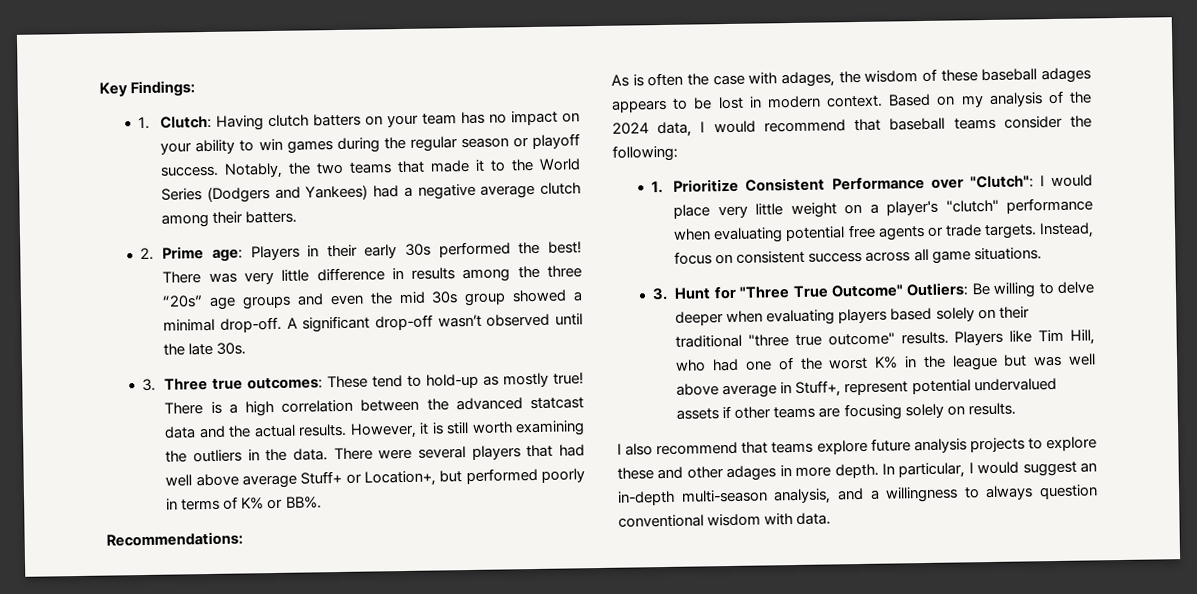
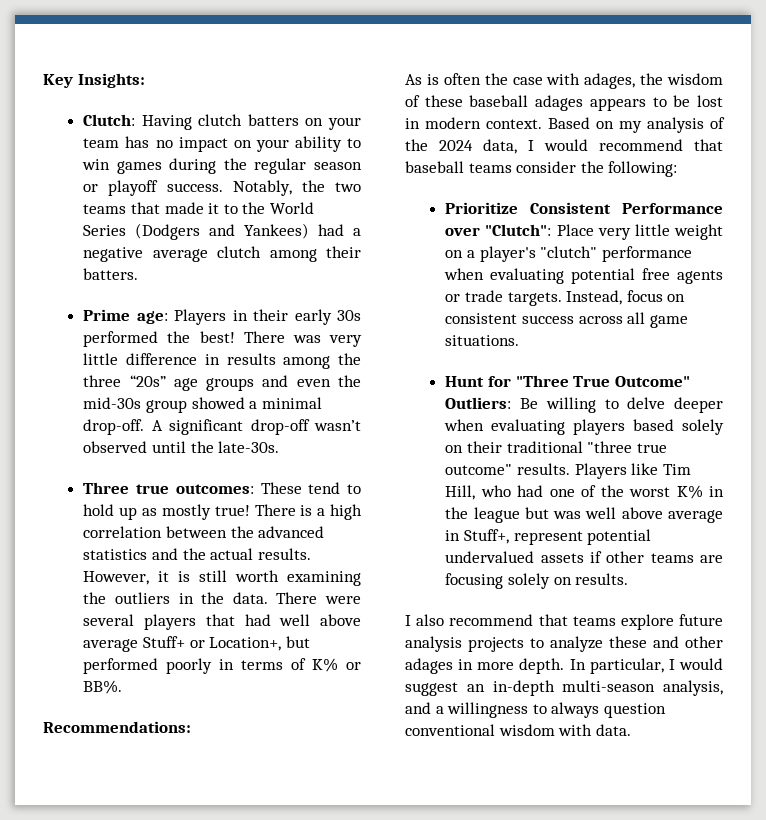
- Key Findings:
- 1. Clutch: Having clutch batters on your team has no impact on your ability to win games during the regular season or playoff success.
+ Key Insights:
+ Clutch: Having clutch batters on your team has no impact on your ability to win games during the regular season or playoff success.
- 2. Prime age: Players in their early 30s performed the best!
+ Prime age: Players in their early 30s performed the best!
- There was very little difference in results among the three “20s” age groups and even the mid 30s group showed a minimal drop-off.
+ There was very little difference in results among the three “20s” age groups and even the mid-30s group showed a minimal drop-off.
- A significant drop-off wasn’t observed until the late 30s.
- 3. Three true outcomes: These tend to hold-up as mostly true!
+ A significant drop-off wasn’t observed until the late-30s.
+ Three true outcomes: These tend to hold up as mostly true!
- There is a high correlation between the advanced statcast data and the actual results.
+ There is a high correlation between the advanced statistics and the actual results.
- 1. Prioritize Consistent Performance over "Clutch": I would place very little weight on a player's "clutch" performance when evaluating potential free agents or trade targets.
+ Prioritize Consistent Performance over "Clutch": Place very little weight on a player's "clutch" performance when evaluating potential free agents or trade targets.
- 3. Hunt for "Three True Outcome" Outliers: Be willing to delve deeper when evaluating players based solely on their traditional "three true outcome" results.
+ Hunt for "Three True Outcome" Outliers: Be willing to delve deeper when evaluating players based solely on their traditional "three true outcome" results.
- I also recommend that teams explore future analysis projects to explore these and other adages in more depth.
+ I also recommend that teams explore future analysis projects to analyze these and other adages in more depth.

